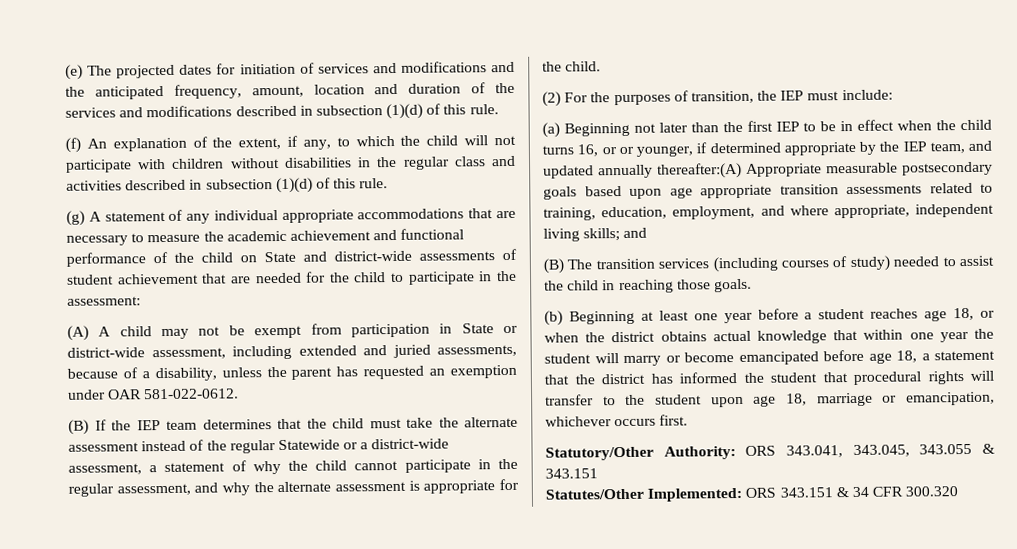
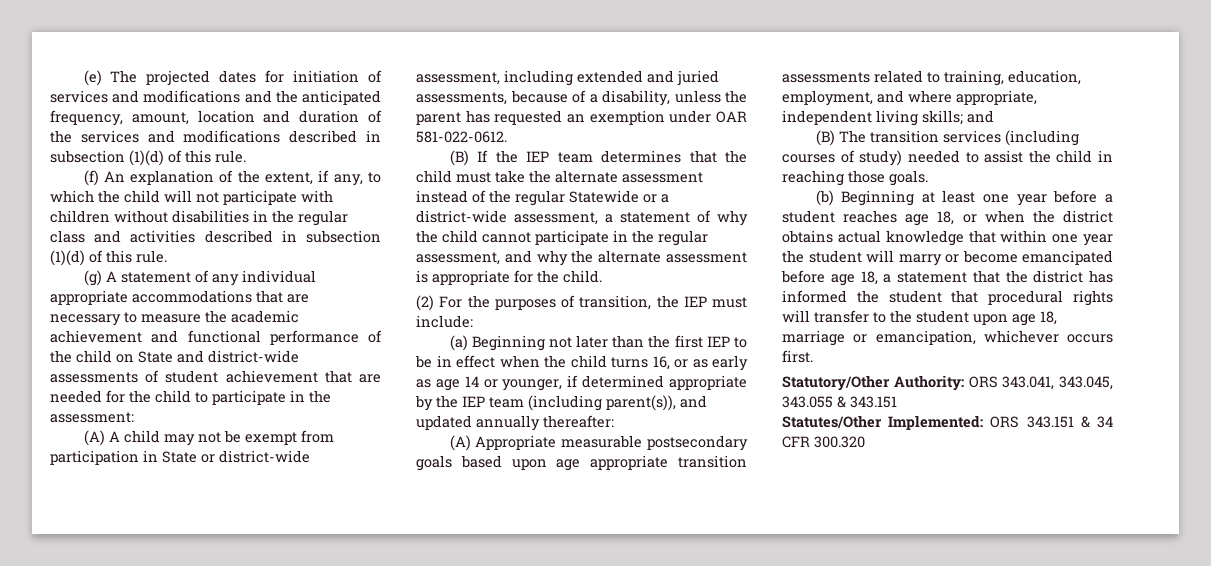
- (a) Beginning not later than the first IEP to be in effect when the child turns 16, or or younger, if determined appropriate by the IEP team, and updated annually thereafter:(A) Appropriate measurable postsecondary goals based upon age appropriate transition assessments related to training, education, employment, and where appropriate, independent living skills; and
+ (a) Beginning not later than the first IEP to be in effect when the child turns 16, or as early as age 14 or younger, if determined appropriate by the IEP team (including parent(s)), and updated annually thereafter:
+ (A) Appropriate measurable postsecondary goals based upon age appropriate transition assessments related to training, education, employment, and where appropriate, independent living skills; and

